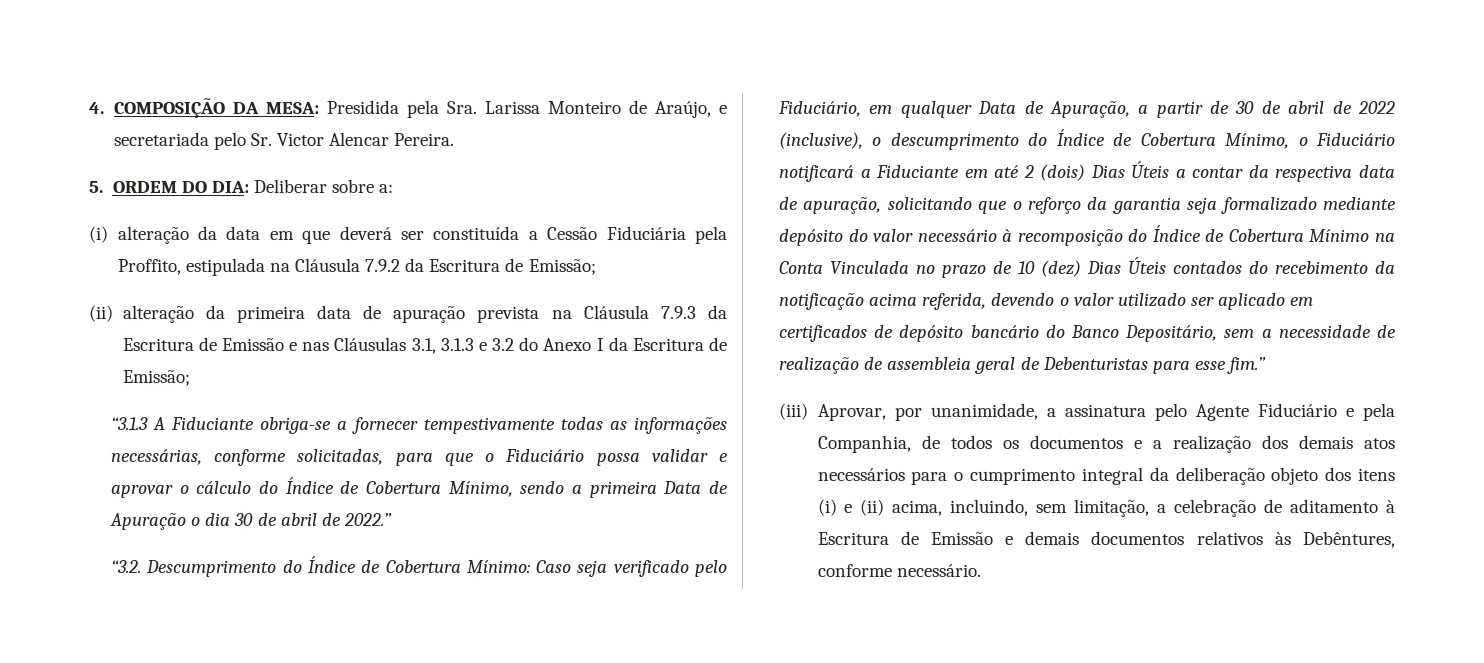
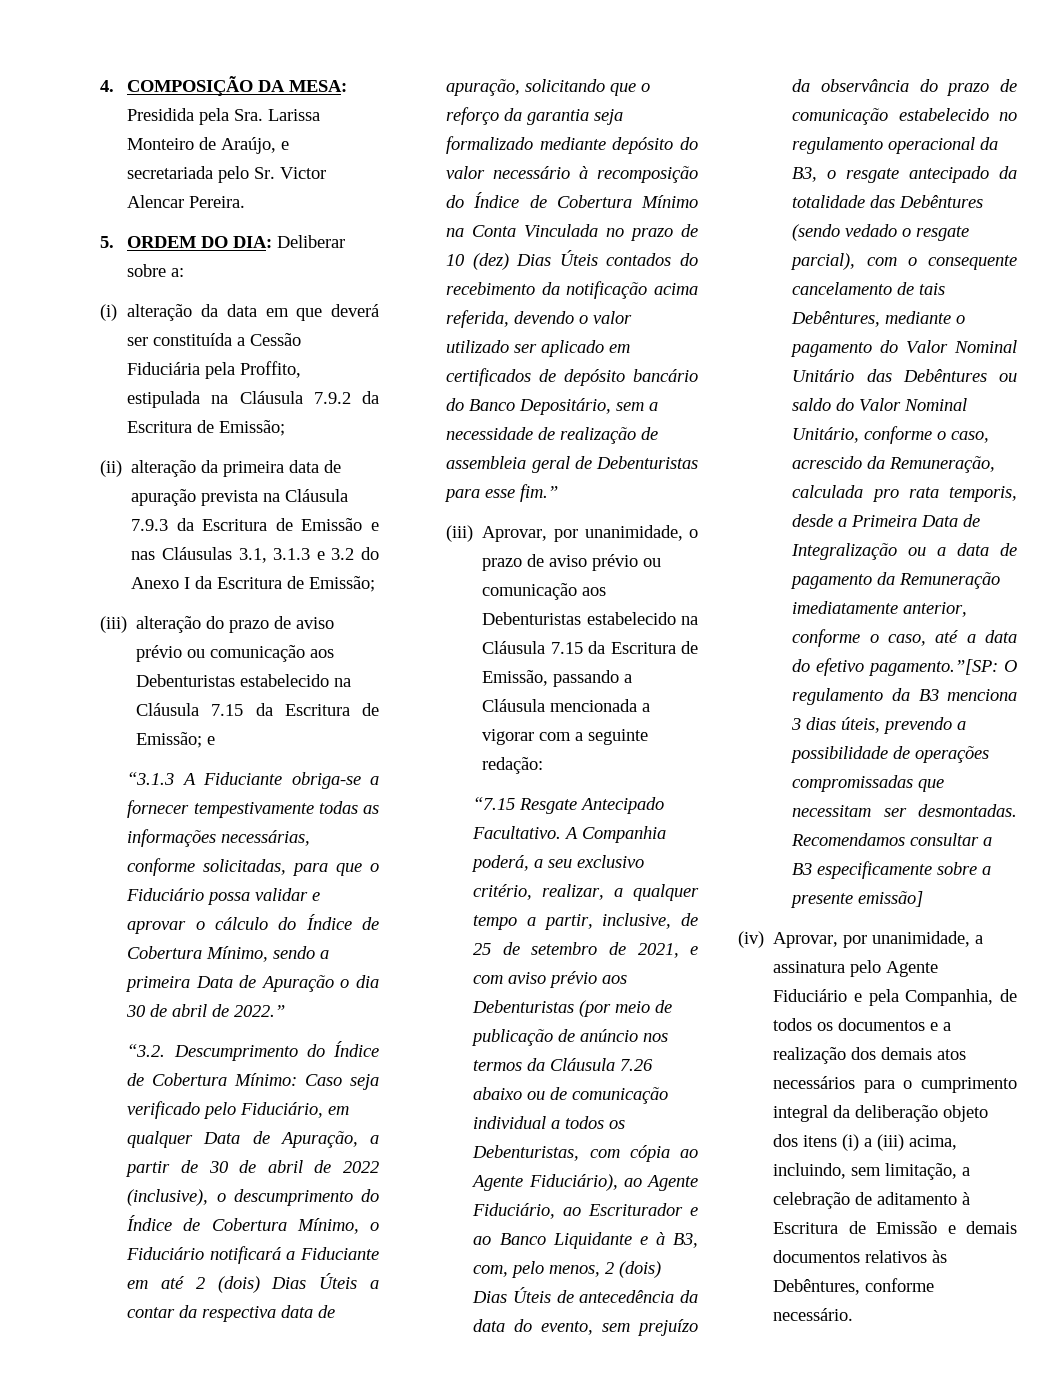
+ (iii) alteração do prazo de aviso prévio ou comunicação aos Debenturistas estabelecido na Cláusula 7.15 da Escritura de Emissão; e
- (iii) Aprovar, por unanimidade, a assinatura pelo Agente Fiduciário e pela Companhia, de todos os documentos e a realização dos demais atos necessários para o cumprimento integral da deliberação objeto dos itens (i) e (ii) acima, incluindo, sem limitação, a celebração de aditamento à Escritura de Emissão e demais documentos relativos às Debêntures, conforme necessário.
+ (iii) Aprovar, por unanimidade, o prazo de aviso prévio ou comunicação aos Debenturistas estabelecido na Cláusula 7.15 da Escritura de Emissão, passando a Cláusula mencionada a vigorar com a seguinte redação:
+ “7.15 Resgate Antecipado Facultativo. A Companhia poderá, a seu exclusivo critério, realizar, a qualquer tempo a partir, inclusive, de 25 de setembro de 2021, e com aviso prévio aos Debenturistas (por meio de publicação de anúncio nos termos da Cláusula 7.26 abaixo ou de comunicação individual a todos os Debenturistas, com cópia ao Agente Fiduciário), ao Agente Fiduciário, ao Escriturador e ao Banco Liquidante e à B3, com, pelo menos, 2 (dois) Dias Úteis de antecedência da data do evento, sem prejuízo da observância do prazo de comunicação estabelecido no regulamento operacional da B3, o resgate antecipado da totalidade das Debêntures (sendo vedado o resgate parcial), com o consequente cancelamento de tais Debêntures, mediante o pagamento do Valor Nominal Unitário das Debêntures ou saldo do Valor Nominal Unitário, conforme o caso, acrescido da Remuneração, calculada pro rata temporis, desde a Primeira Data de Integralização ou a data de pagamento da Remuneração imediatamente anterior, conforme o caso, até a data do efetivo pagamento.”[SP: O regulamento da B3 menciona 3 dias úteis, prevendo a possibilidade de operações compromissadas que necessitam ser desmontadas. Recomendamos consultar a B3 especificamente sobre a presente emissão]
+ (iv) Aprovar, por unanimidade, a assinatura pelo Agente Fiduciário e pela Companhia, de todos os documentos e a realização dos demais atos necessários para o cumprimento integral da deliberação objeto dos itens (i) a (iii) acima, incluindo, sem limitação, a celebração de aditamento à Escritura de Emissão e demais documentos relativos às Debêntures, conforme necessário.

